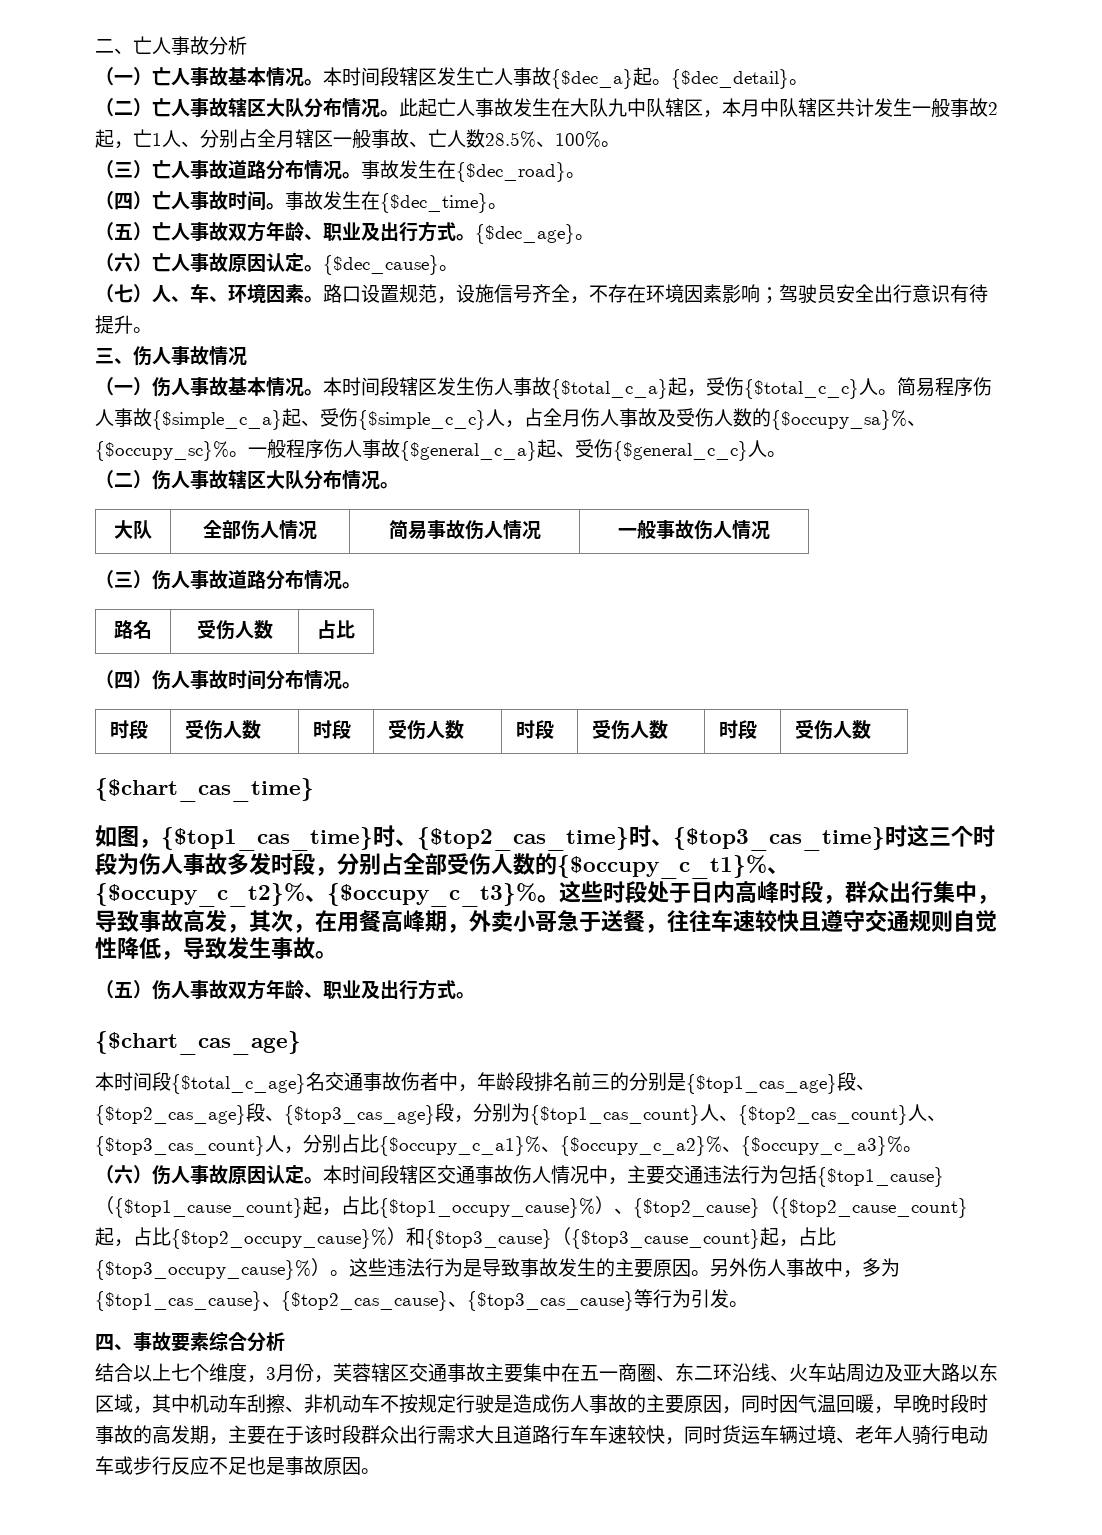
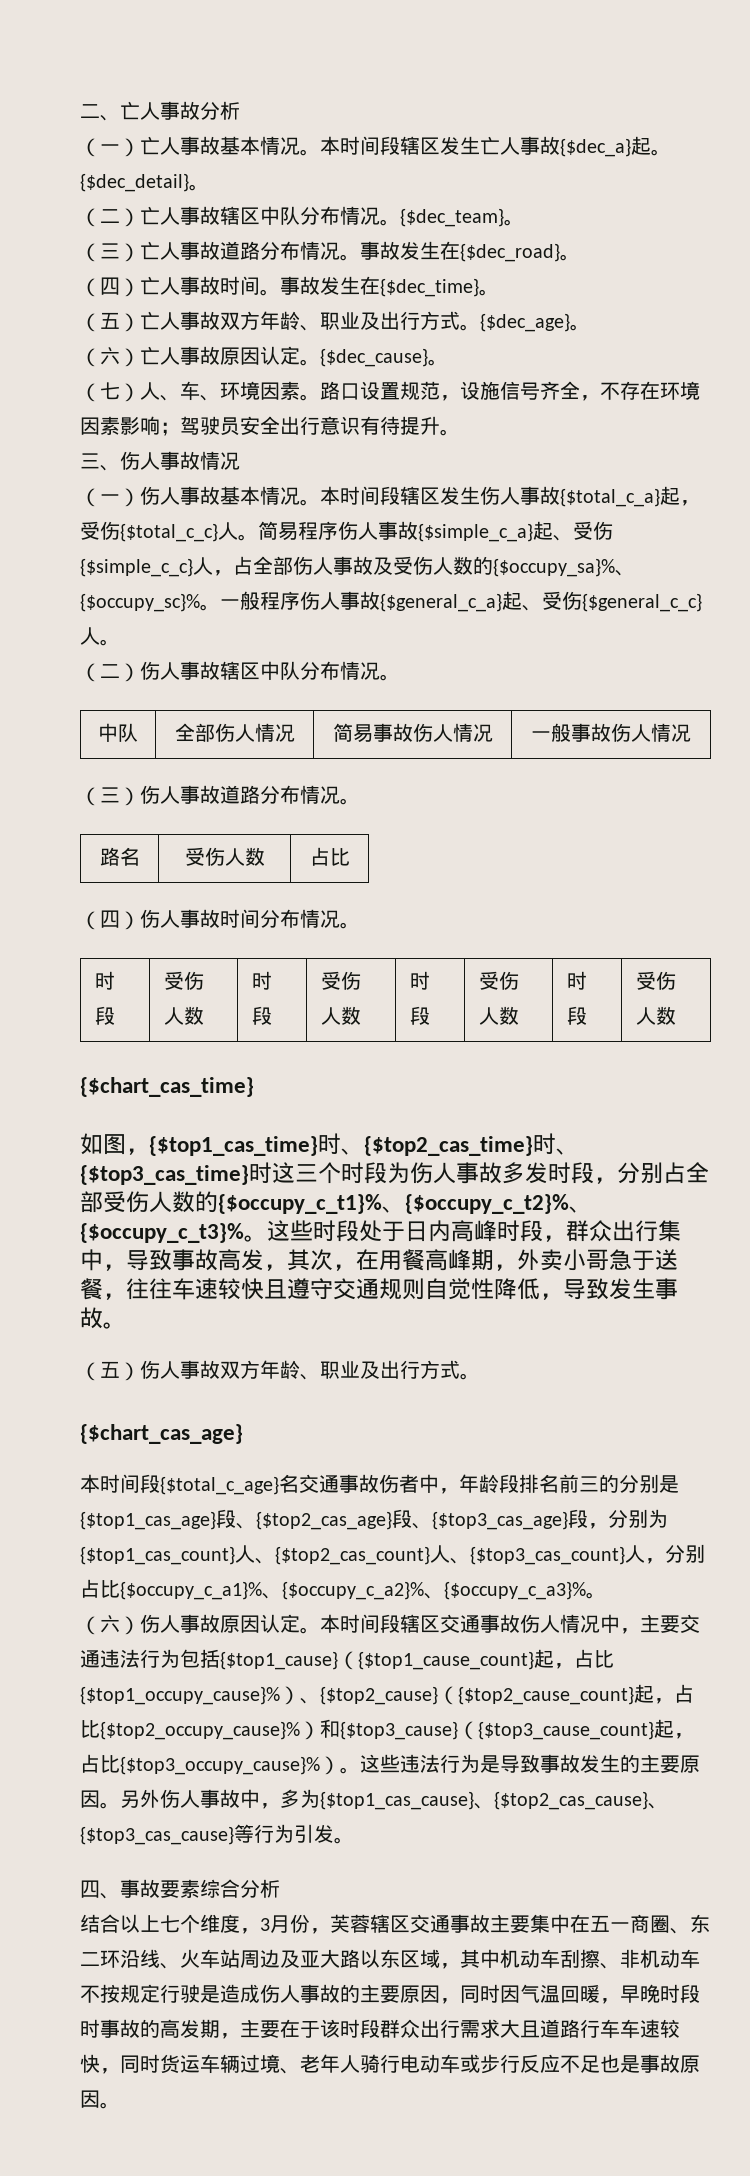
- （二）亡人事故辖区大队分布情况。此起亡人事故发生在大队九中队辖区，本月中队辖区共计发生一般事故2起，亡1人、分别占全月辖区一般事故、亡人数28.5%、100%。
+ （二）亡人事故辖区中队分布情况。{$dec_team}。
- 简易程序伤人事故{$simple_c_a}起、受伤{$simple_c_c}人，占全月伤人事故及受伤人数的{$occupy_sa}%、{$occupy_sc}%。
+ 简易程序伤人事故{$simple_c_a}起、受伤{$simple_c_c}人，占全部伤人事故及受伤人数的{$occupy_sa}%、{$occupy_sc}%。
- （二）伤人事故辖区大队分布情况。
+ （二）伤人事故辖区中队分布情况。
- 大队 | 全部伤人情况 | 简易事故伤人情况 | 一般事故伤人情况
+ 中队 | 全部伤人情况 | 简易事故伤人情况 | 一般事故伤人情况

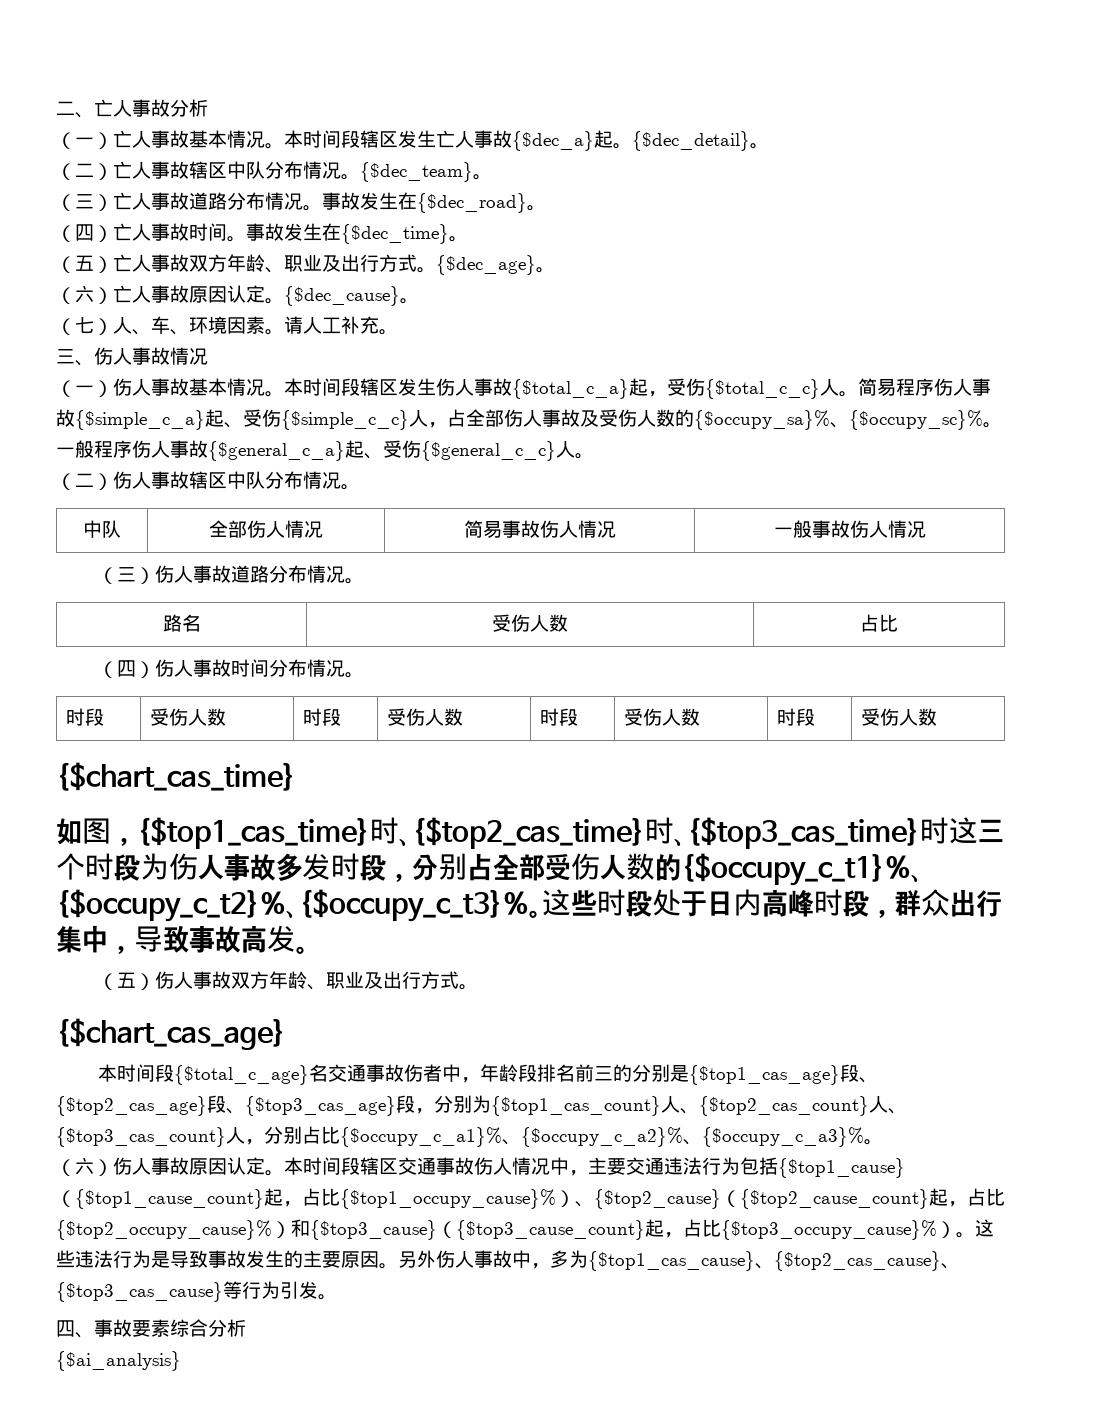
- 路口设置规范，设施信号齐全，不存在环境因素影响；驾驶员安全出行意识有待提升。
+ 请人工补充。
- 这些时段处于日内高峰时段，群众出行集中，导致事故高发，其次，在用餐高峰期，外卖小哥急于送餐，往往车速较快且遵守交通规则自觉性降低，导致发生事故。
+ 这些时段处于日内高峰时段，群众出行集中，导致事故高发。
- 结合以上七个维度，3月份，芙蓉辖区交通事故主要集中在五一商圈、东二环沿线、火车站周边及亚大路以东区域，其中机动车刮擦、非机动车不按规定行驶是造成伤人事故的主要原因，同时因气温回暖，早晚时段时事故的高发期，主要在于该时段群众出行需求大且道路行车车速较快，同时货运车辆过境、老年人骑行电动车或步行反应不足也是事故原因。
+ {$ai_analysis}

